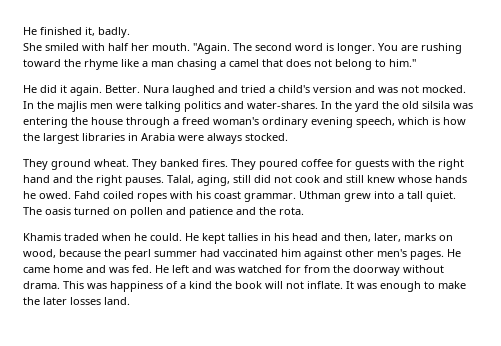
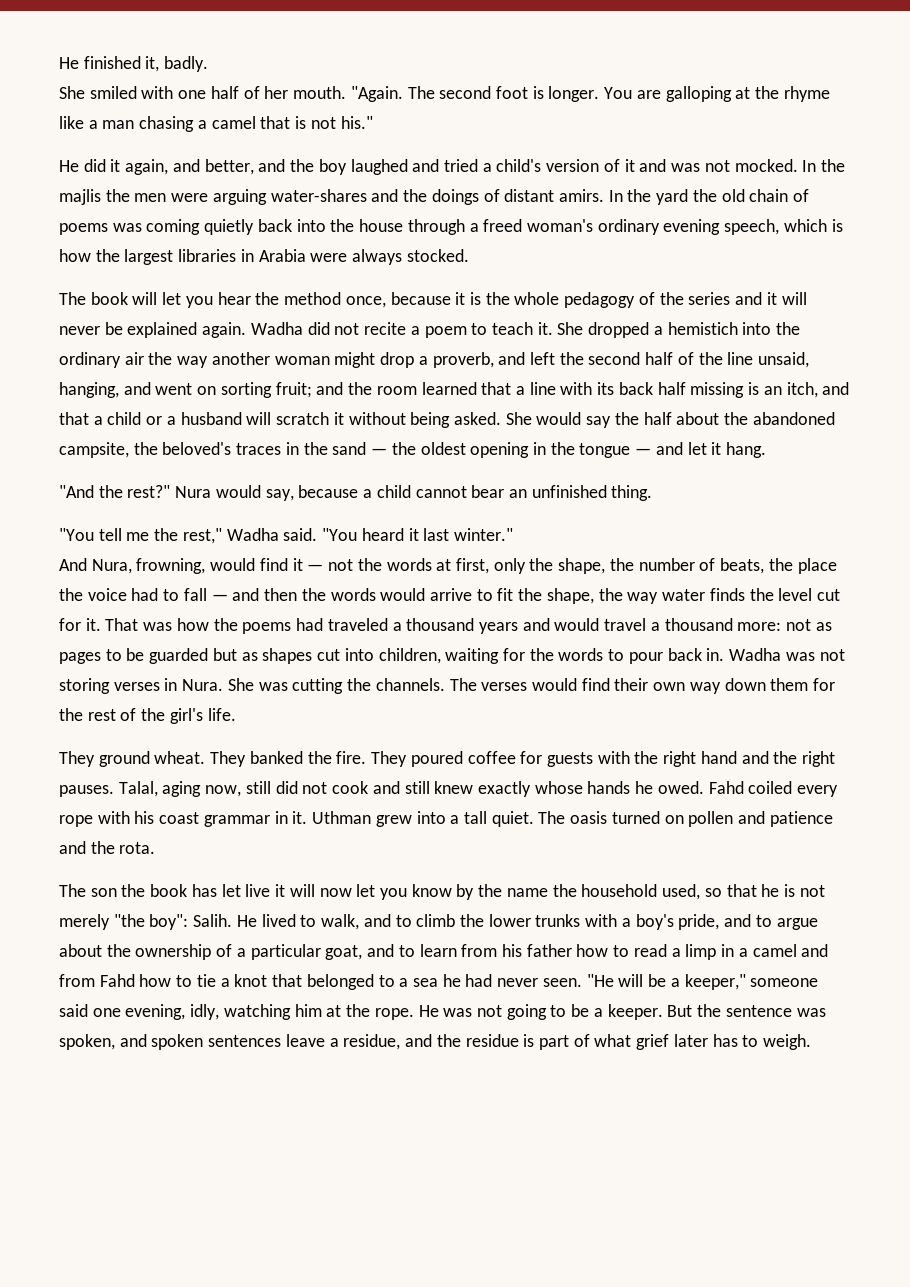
- She smiled with half her mouth.
+ She smiled with one half of her mouth.
- The second word is longer.
+ The second foot is longer.
- You are rushing toward the rhyme like a man chasing a camel that does not belong to him."
- He did it again. Better. Nura laughed and tried a child's version and was not mocked.
+ You are galloping at the rhyme like a man chasing a camel that is not his."
+ He did it again, and better, and the boy laughed and tried a child's version of it and was not mocked.
- In the majlis men were talking politics and water-shares.
+ In the majlis the men were arguing water-shares and the doings of distant amirs.
- In the yard the old silsila was entering the house through a freed woman's ordinary evening speech, which is how the largest libraries in Arabia were always stocked.
+ In the yard the old chain of poems was coming quietly back into the house through a freed woman's ordinary evening speech, which is how the largest libraries in Arabia were always stocked.
+ The book will let you hear the method once, because it is the whole pedagogy of the series and it will never be explained again. Wadha did not recite a poem to teach it. She dropped a hemistich into the ordinary air the way another woman might drop a proverb, and left the second half of the line unsaid, hanging, and went on sorting fruit; and the room learned that a line with its back half missing is an itch, and that a child or a husband will scratch it without being asked. She would say the half about the abandoned campsite, the beloved's traces in the sand — the oldest opening in the tongue — and let it hang.
+ "And the rest?" Nura would say, because a child cannot bear an unfinished thing.
+ "You tell me the rest," Wadha said. "You heard it last winter."
+ And Nura, frowning, would find it — not the words at first, only the shape, the number of beats, the place the voice had to fall — and then the words would arrive to fit the shape, the way water finds the level cut for it. That was how the poems had traveled a thousand years and would travel a thousand more: not as pages to be guarded but as shapes cut into children, waiting for the words to pour back in. Wadha was not storing verses in Nura. She was cutting the channels. The verses would find their own way down them for the rest of the girl's life.
- They banked fires.
+ They banked the fire.
- Talal, aging, still did not cook and still knew whose hands he owed.
+ Talal, aging now, still did not cook and still knew exactly whose hands he owed.
- Fahd coiled ropes with his coast grammar.
+ Fahd coiled every rope with his coast grammar in it.
- Khamis traded when he could. He kept tallies in his head and then, later, marks on wood, because the pearl summer had vaccinated him against other men's pages. He came home and was fed. He left and was watched for from the doorway without drama. This was happiness of a kind the book will not inflate. It was enough to make the later losses land.
+ The son the book has let live it will now let you know by the name the household used, so that he is not merely "the boy": Salih. He lived to walk, and to climb the lower trunks with a boy's pride, and to argue about the ownership of a particular goat, and to learn from his father how to read a limp in a camel and from Fahd how to tie a knot that belonged to a sea he had never seen. "He will be a keeper," someone said one evening, idly, watching him at the rope. He was not going to be a keeper. But the sentence was spoken, and spoken sentences leave a residue, and the residue is part of what grief later has to weigh.

